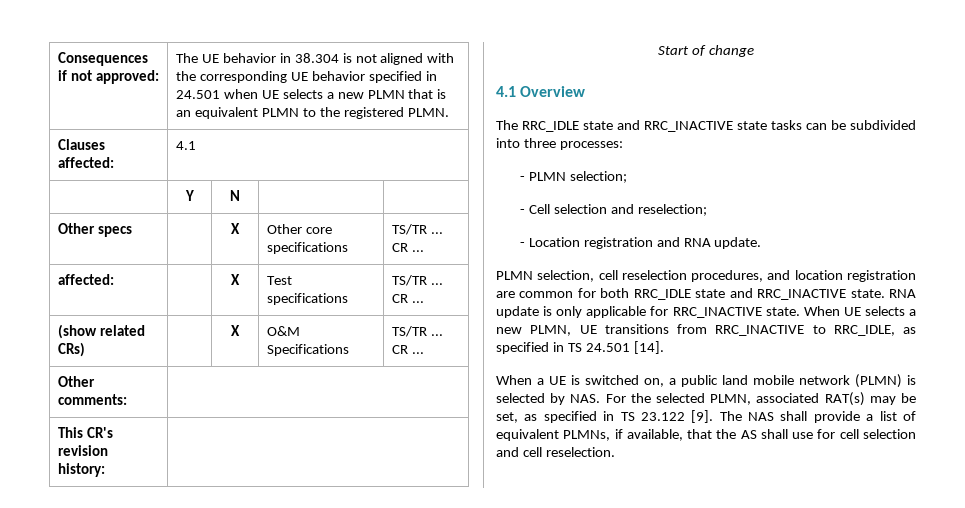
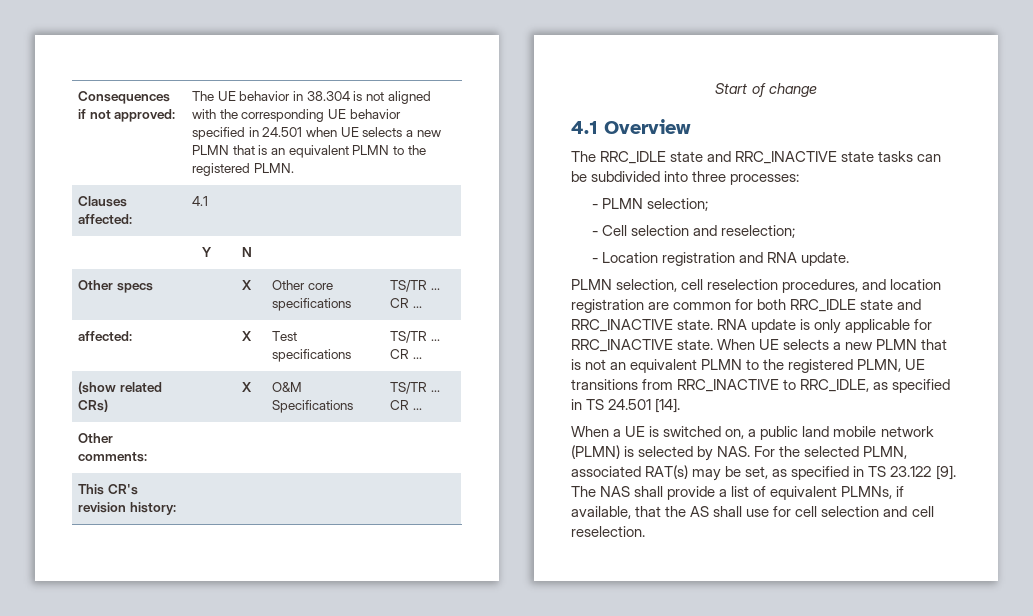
- When UE selects a new PLMN, UE transitions from RRC_INACTIVE to RRC_IDLE, as specified in TS 24.501 [14].
+ When UE selects a new PLMN that is not an equivalent PLMN to the registered PLMN, UE transitions from RRC_INACTIVE to RRC_IDLE, as specified in TS 24.501 [14].

